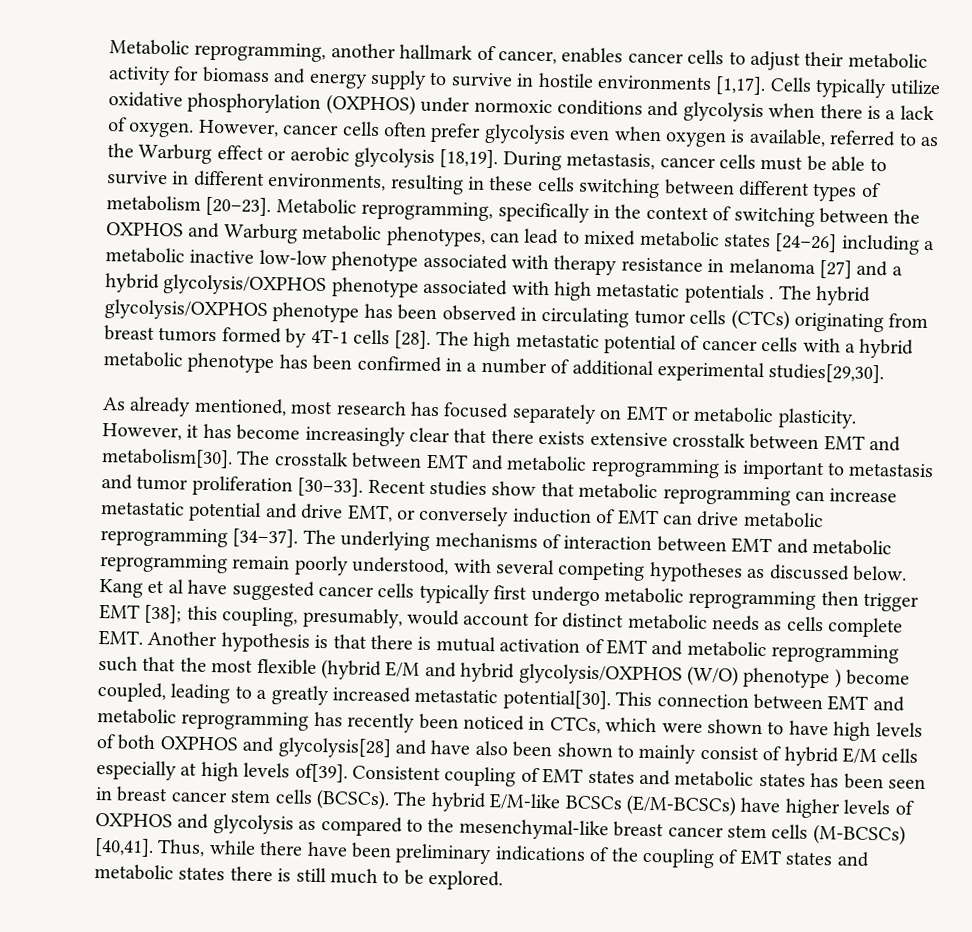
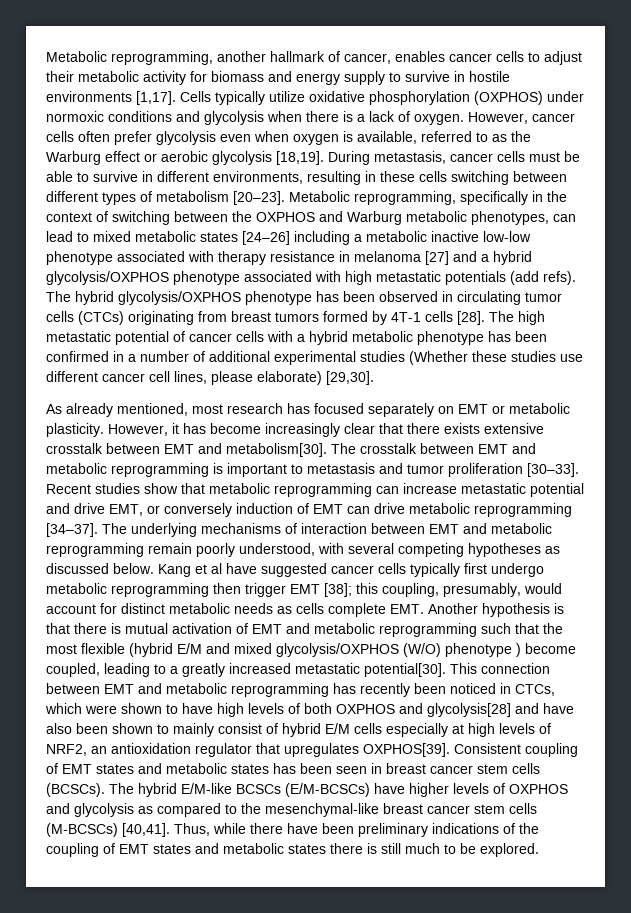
- Metabolic reprogramming, specifically in the context of switching between the OXPHOS and Warburg metabolic phenotypes, can lead to mixed metabolic states [24–26] including a metabolic inactive low-low phenotype associated with therapy resistance in melanoma [27] and a hybrid glycolysis/OXPHOS phenotype associated with high metastatic potentials .
+ Metabolic reprogramming, specifically in the context of switching between the OXPHOS and Warburg metabolic phenotypes, can lead to mixed metabolic states [24–26] including a metabolic inactive low-low phenotype associated with therapy resistance in melanoma [27] and a hybrid glycolysis/OXPHOS phenotype associated with high metastatic potentials (add refs).
- The high metastatic potential of cancer cells with a hybrid metabolic phenotype has been confirmed in a number of additional experimental studies[29,30].
+ The high metastatic potential of cancer cells with a hybrid metabolic phenotype has been confirmed in a number of additional experimental studies (Whether these studies use different cancer cell lines, please elaborate) [29,30].
- this coupling, presumably, would account for distinct metabolic needs as cells complete EMT. Another hypothesis is that there is mutual activation of EMT and metabolic reprogramming such that the most flexible (hybrid E/M and hybrid glycolysis/OXPHOS (W/O) phenotype ) become coupled, leading to a greatly increased metastatic potential[30].
+ this coupling, presumably, would account for distinct metabolic needs as cells complete EMT. Another hypothesis is that there is mutual activation of EMT and metabolic reprogramming such that the most flexible (hybrid E/M and mixed glycolysis/OXPHOS (W/O) phenotype ) become coupled, leading to a greatly increased metastatic potential[30].
- This connection between EMT and metabolic reprogramming has recently been noticed in CTCs, which were shown to have high levels of both OXPHOS and glycolysis[28] and have also been shown to mainly consist of hybrid E/M cells especially at high levels of[39].
+ This connection between EMT and metabolic reprogramming has recently been noticed in CTCs, which were shown to have high levels of both OXPHOS and glycolysis[28] and have also been shown to mainly consist of hybrid E/M cells especially at high levels of NRF2, an antioxidation regulator that upregulates OXPHOS[39].

